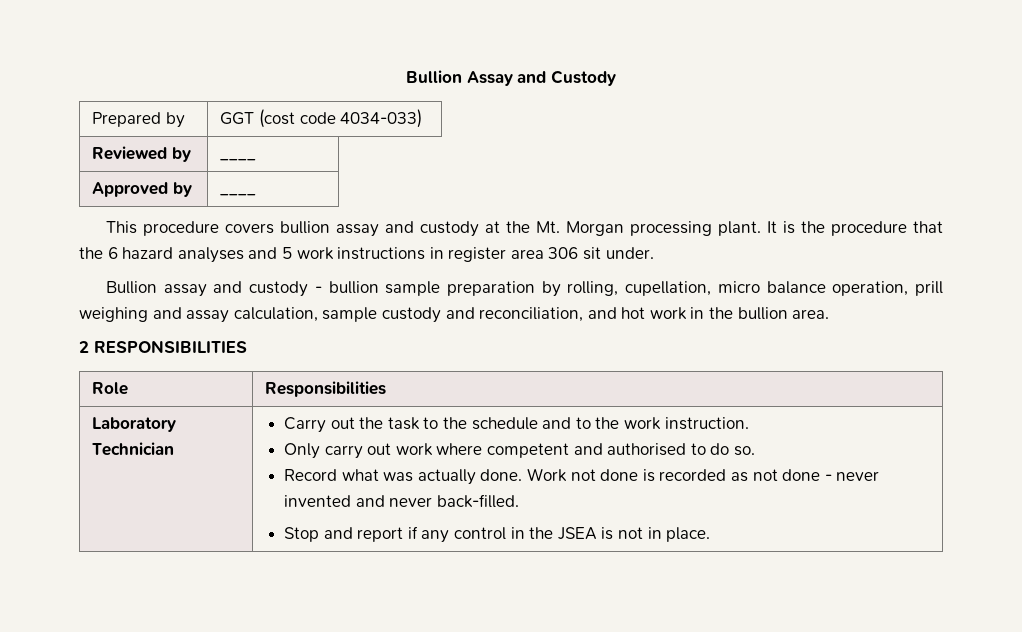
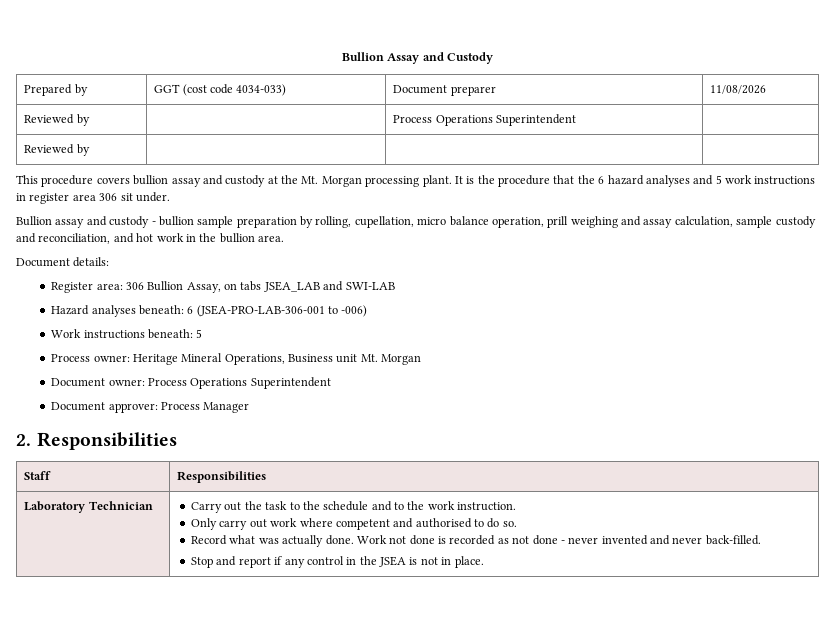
- Prepared by | GGT (cost code 4034-033)
- Reviewed by | ____
- Approved by | ____
+ Prepared by | GGT (cost code 4034-033) | Document preparer | 11/08/2026
+ Reviewed by | | Process Operations Superintendent |
+ Reviewed by | | |
- 2 RESPONSIBILITIES
- Role | Responsibilities
+ Document details:
+ Register area: 306 Bullion Assay, on tabs JSEA_LAB and SWI-LAB
+ Hazard analyses beneath: 6 (JSEA-PRO-LAB-306-001 to -006)
+ Work instructions beneath: 5
+ Process owner: Heritage Mineral Operations, Business unit Mt. Morgan
+ Document owner: Process Operations Superintendent
+ Document approver: Process Manager
+ 2. Responsibilities
+ Staff | Responsibilities

